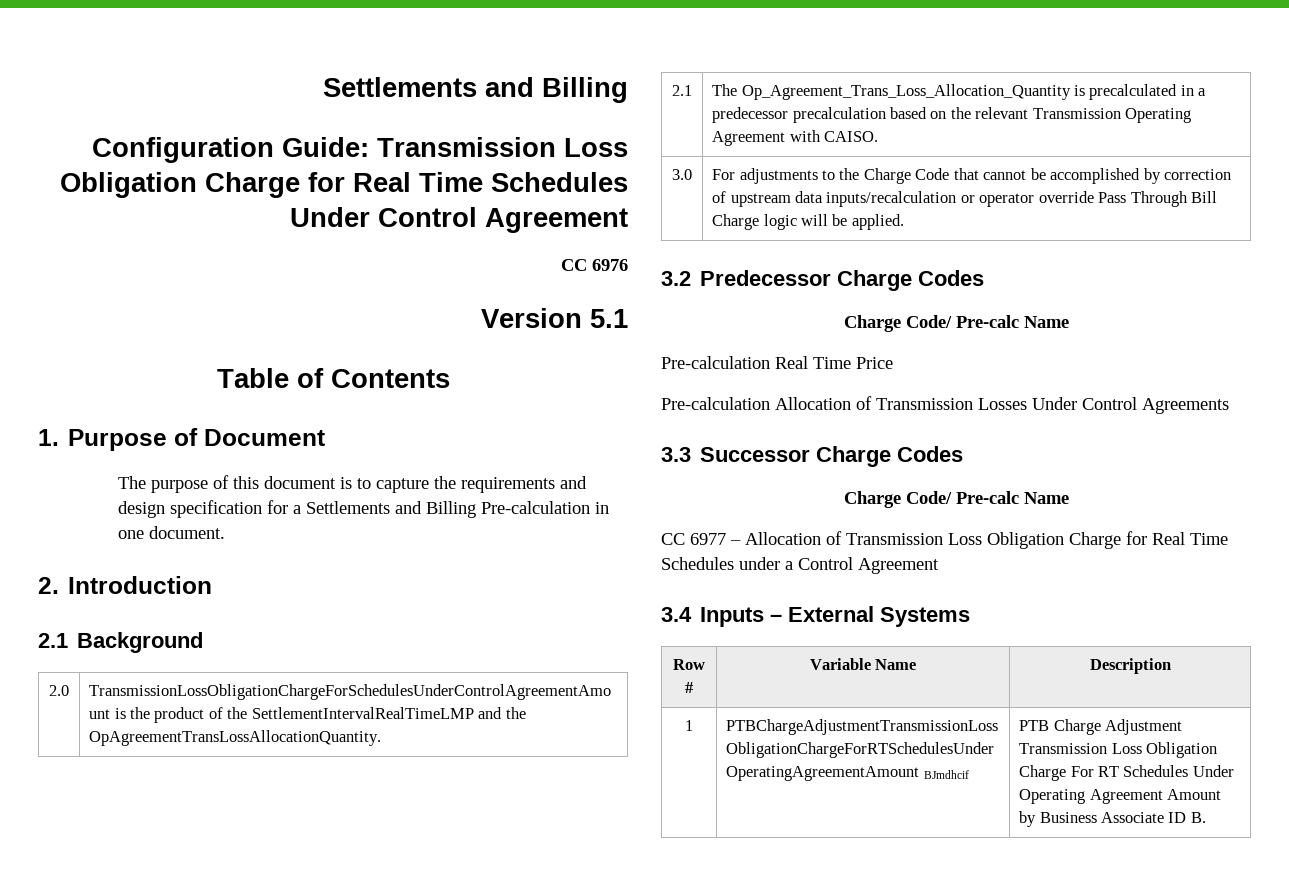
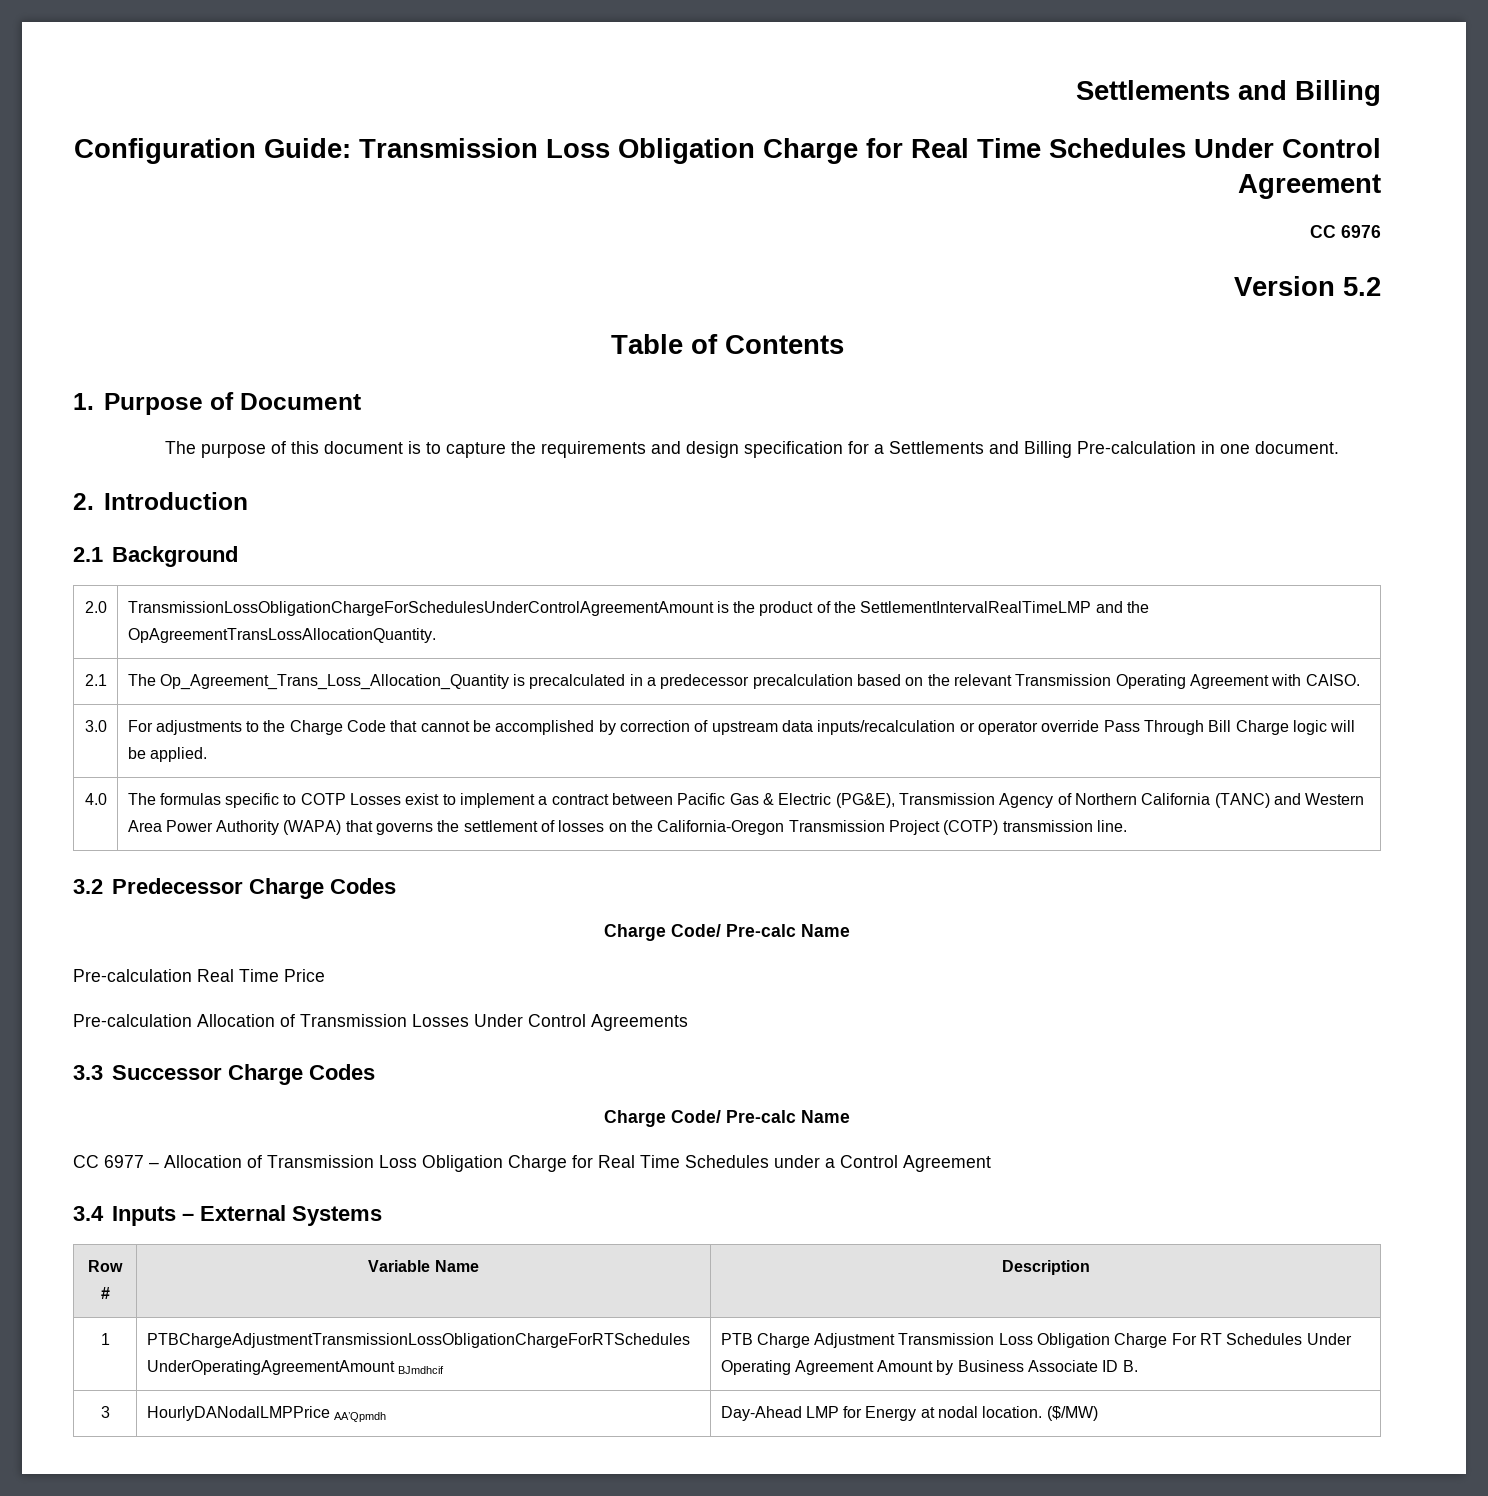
- Version 5.1
+ Version 5.2
+ 4.0 | The formulas specific to COTP Losses exist to implement a contract between Pacific Gas & Electric (PG&E), Transmission Agency of Northern California (TANC) and Western Area Power Authority (WAPA) that governs the settlement of losses on the California-Oregon Transmission Project (COTP) transmission line.
+ 3 | HourlyDANodalLMPPrice AA’Qpmdh | Day-Ahead LMP for Energy at nodal location. ($/MW)

